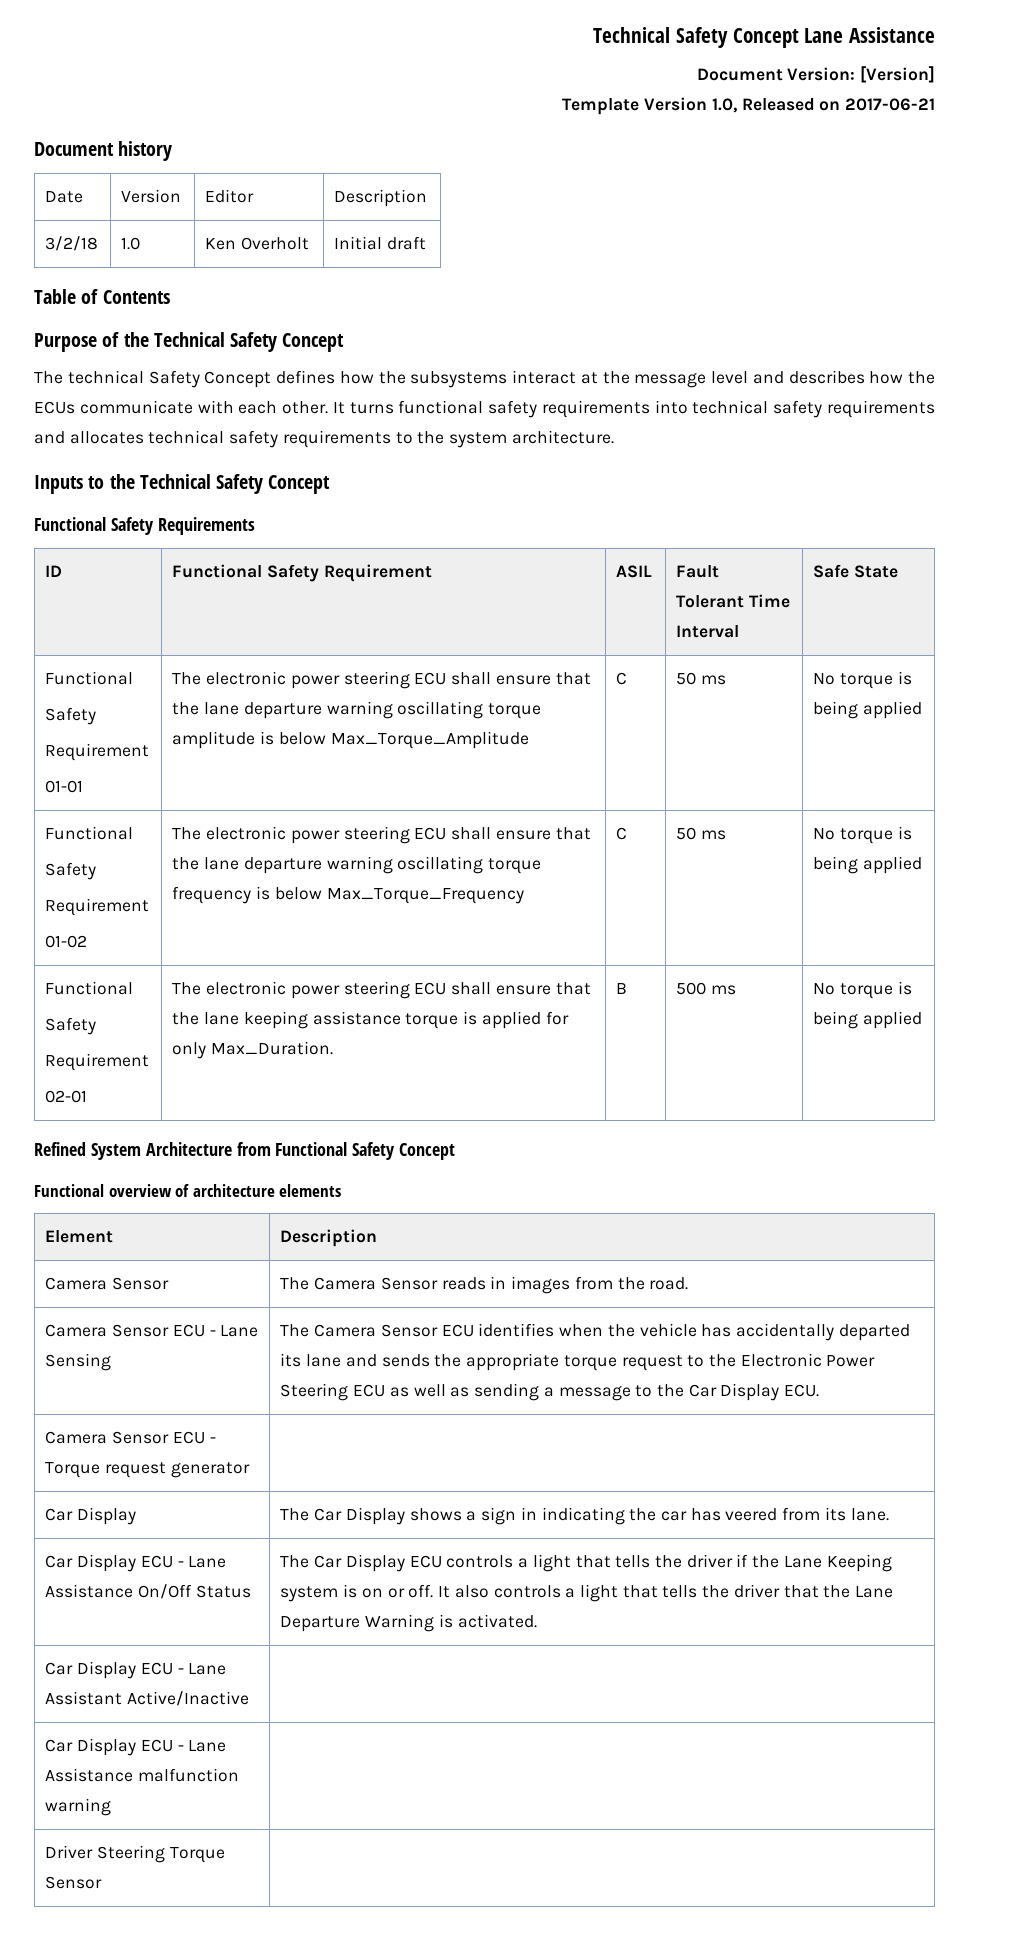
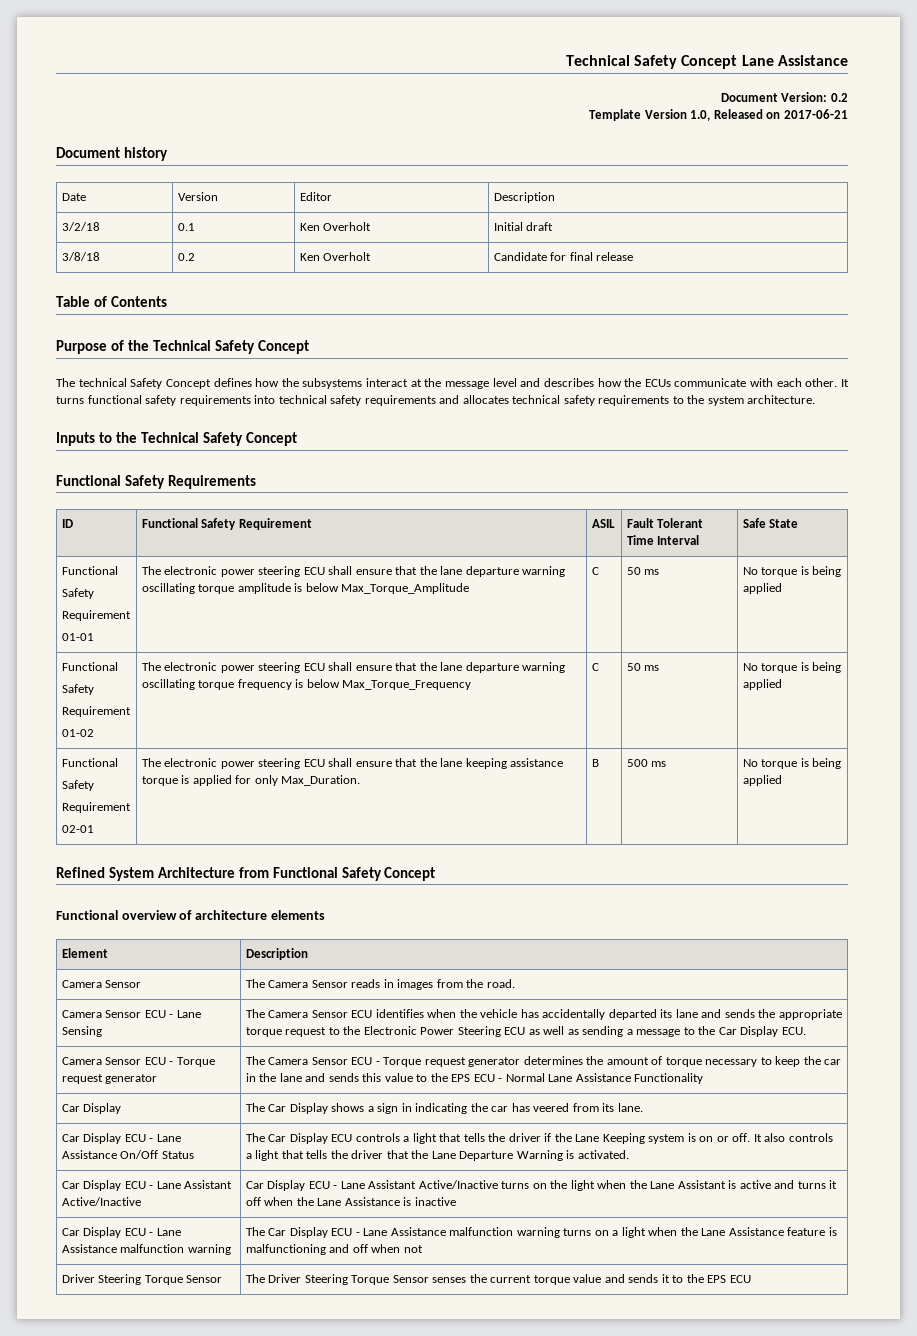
- Document Version: [Version]
+ Document Version: 0.2
- 3/2/18 | 1.0 | Ken Overholt | Initial draft
+ 3/2/18 | 0.1 | Ken Overholt | Initial draft
+ 3/8/18 | 0.2 | Ken Overholt | Candidate for final release
+ The Camera Sensor ECU - Torque request generator determines the amount of torque necessary to keep the car in the lane and sends this value to the EPS ECU - Normal Lane Assistance Functionality
- Car Display ECU - Lane Assistant Active/Inactive |
+ Car Display ECU - Lane Assistant Active/Inactive | Car Display ECU - Lane Assistant Active/Inactive turns on the light when the Lane Assistant is active and turns it off when the Lane Assistance is inactive
- Car Display ECU - Lane Assistance malfunction warning |
- Driver Steering Torque Sensor |
+ Car Display ECU - Lane Assistance malfunction warning | The Car Display ECU - Lane Assistance malfunction warning turns on a light when the Lane Assistance feature is malfunctioning and off when not
+ Driver Steering Torque Sensor | The Driver Steering Torque Sensor senses the current torque value and sends it to the EPS ECU

